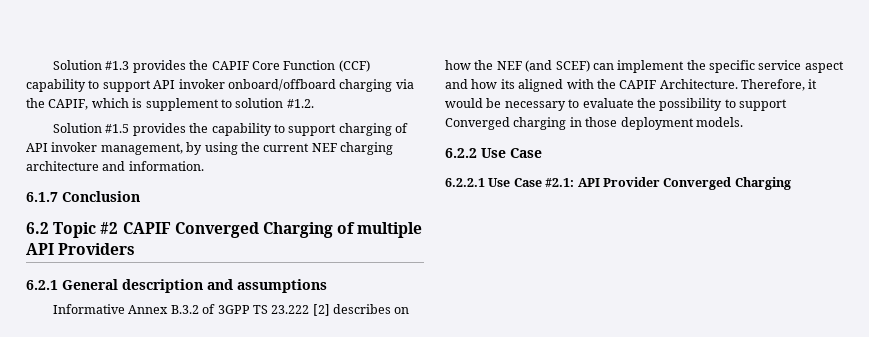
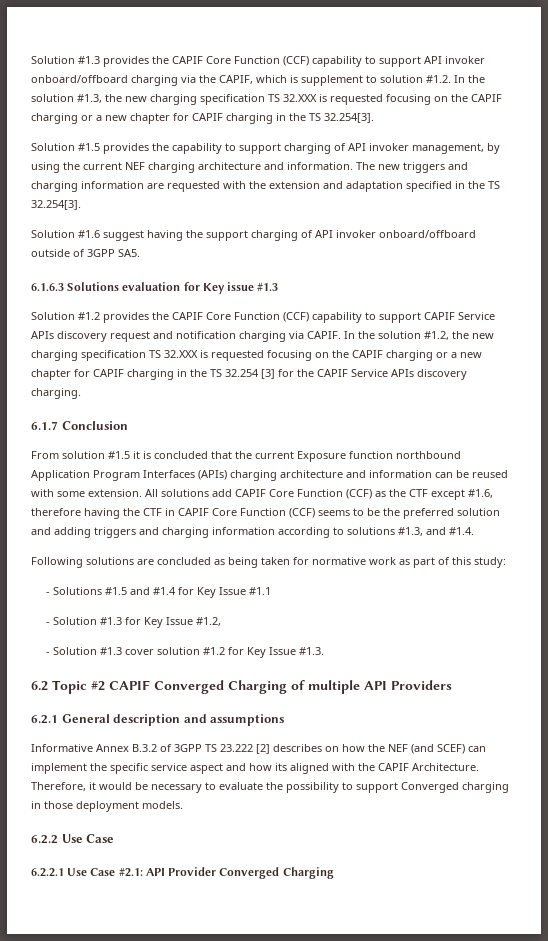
- Solution #1.3 provides the CAPIF Core Function (CCF) capability to support API invoker onboard/offboard charging via the CAPIF, which is supplement to solution #1.2.
+ Solution #1.3 provides the CAPIF Core Function (CCF) capability to support API invoker onboard/offboard charging via the CAPIF, which is supplement to solution #1.2. In the solution #1.3, the new charging specification TS 32.XXX is requested focusing on the CAPIF charging or a new chapter for CAPIF charging in the TS 32.254[3].
- Solution #1.5 provides the capability to support charging of API invoker management, by using the current NEF charging architecture and information.
+ Solution #1.5 provides the capability to support charging of API invoker management, by using the current NEF charging architecture and information. The new triggers and charging information are requested with the extension and adaptation specified in the TS 32.254[3].
+ Solution #1.6 suggest having the support charging of API invoker onboard/offboard outside of 3GPP SA5.
+ 6.1.6.3 Solutions evaluation for Key issue #1.3
+ Solution #1.2 provides the CAPIF Core Function (CCF) capability to support CAPIF Service APIs discovery request and notification charging via CAPIF. In the solution #1.2, the new charging specification TS 32.XXX is requested focusing on the CAPIF charging or a new chapter for CAPIF charging in the TS 32.254 [3] for the CAPIF Service APIs discovery charging.
  6.1.7 Conclusion
+ From solution #1.5 it is concluded that the current Exposure function northbound Application Program Interfaces (APIs) charging architecture and information can be reused with some extension. All solutions add CAPIF Core Function (CCF) as the CTF except #1.6, therefore having the CTF in CAPIF Core Function (CCF) seems to be the preferred solution and adding triggers and charging information according to solutions #1.3, and #1.4.
+ Following solutions are concluded as being taken for normative work as part of this study:
+ - Solutions #1.5 and #1.4 for Key Issue #1.1
+ - Solution #1.3 for Key Issue #1.2,
+ - Solution #1.3 cover solution #1.2 for Key Issue #1.3.

